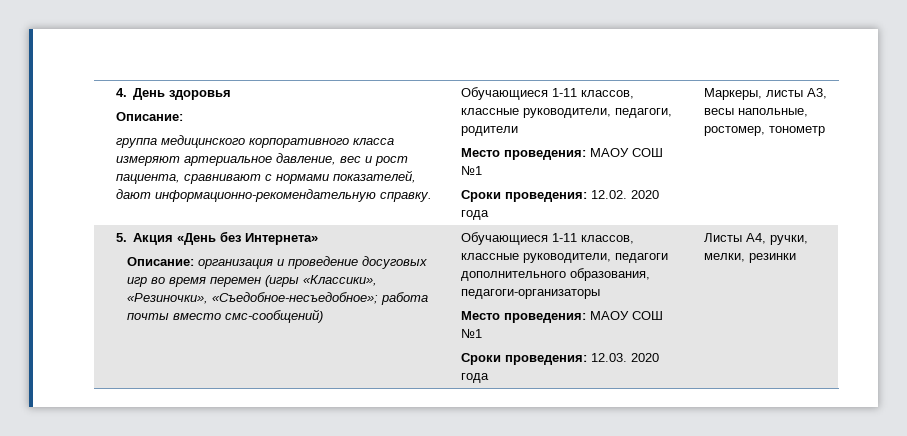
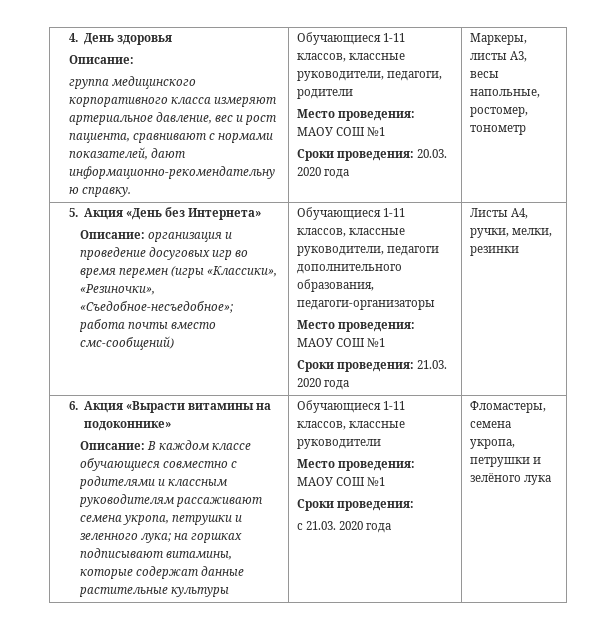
- Сроки проведения: 12.02. 2020 года
+ Сроки проведения: 20.03. 2020 года
- Сроки проведения: 12.03. 2020 года
+ Сроки проведения: 21.03. 2020 года
+ 6. Акция «Вырасти витамины на подоконнике»
+ Описание: В каждом классе обучающиеся совместно с родителями и классным руководителям рассаживают семена укропа, петрушки и зеленного лука; на горшках подписывают витамины, которые содержат данные растительные культуры | Обучающиеся 1-11 классов, классные руководители
+ Место проведения: МАОУ СОШ №1
+ Сроки проведения:
+ с 21.03. 2020 года | Фломастеры, семена укропа, петрушки и зелёного лука

